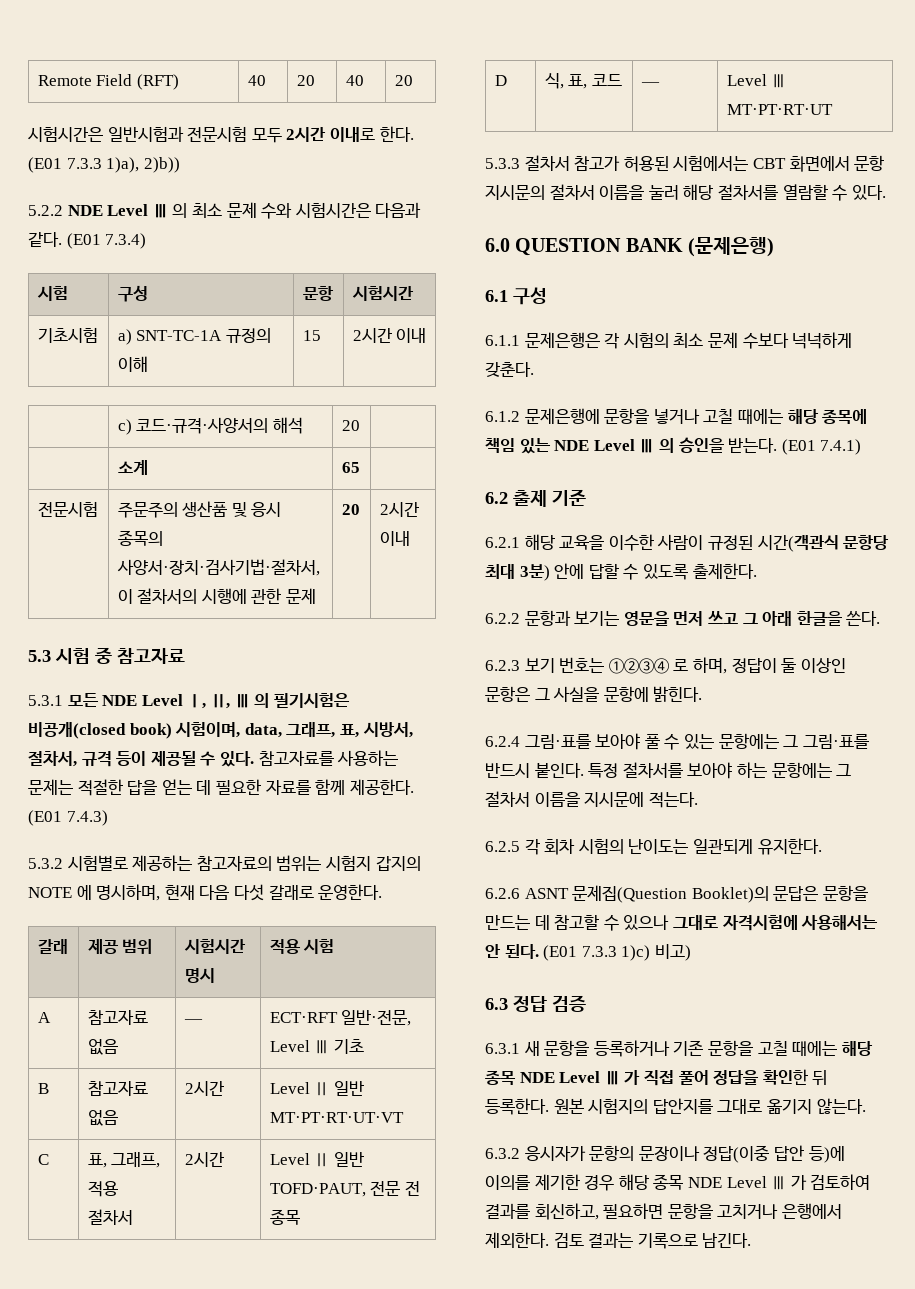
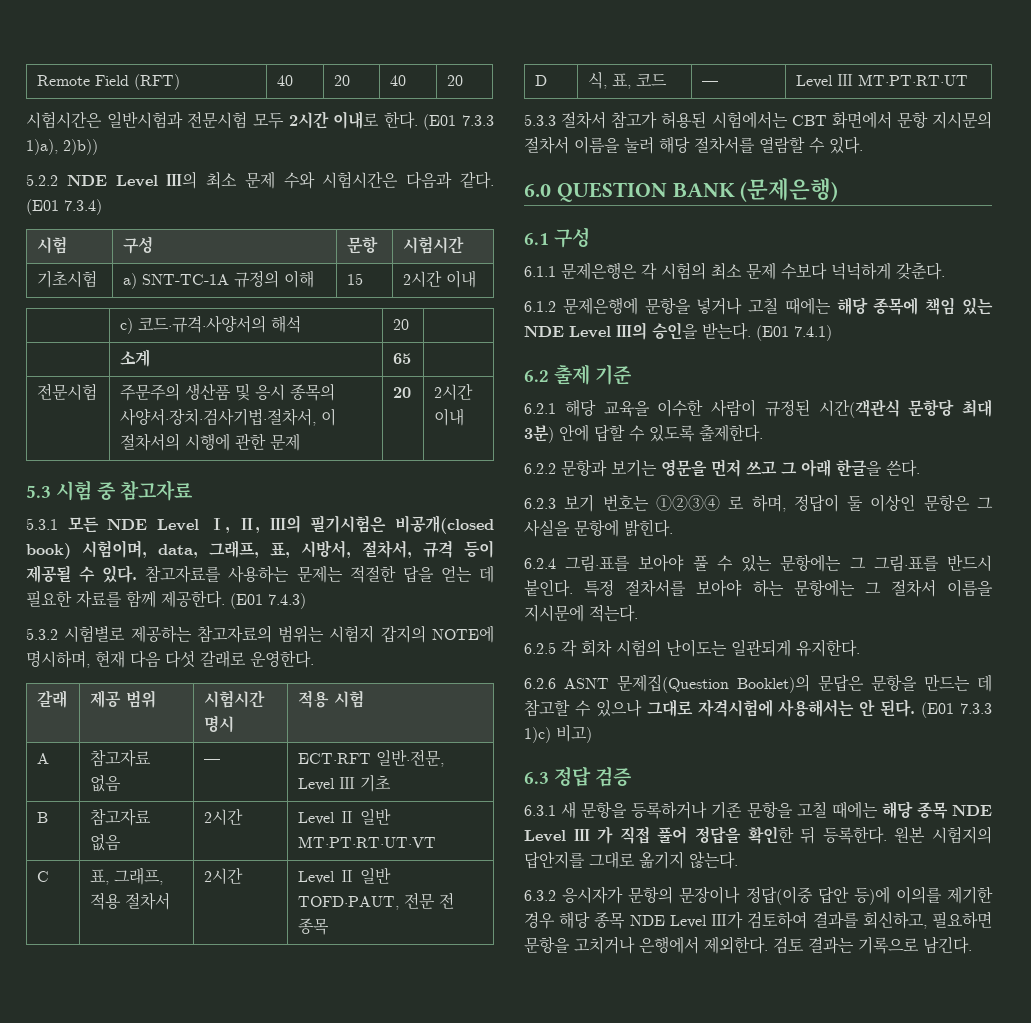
- 5.2.2 NDE Level Ⅲ 의 최소 문제 수와 시험시간은 다음과 같다.
+ 5.2.2 NDE Level Ⅲ의 최소 문제 수와 시험시간은 다음과 같다.
- 5.3.1 모든 NDE Level Ⅰ, Ⅱ, Ⅲ 의 필기시험은 비공개(closed book) 시험이며, data, 그래프, 표, 시방서, 절차서, 규격 등이 제공될 수 있다.
+ 5.3.1 모든 NDE Level Ⅰ, Ⅱ, Ⅲ의 필기시험은 비공개(closed book) 시험이며, data, 그래프, 표, 시방서, 절차서, 규격 등이 제공될 수 있다.
- 5.3.2 시험별로 제공하는 참고자료의 범위는 시험지 갑지의 NOTE 에 명시하며, 현재 다음 다섯 갈래로 운영한다.
+ 5.3.2 시험별로 제공하는 참고자료의 범위는 시험지 갑지의 NOTE에 명시하며, 현재 다음 다섯 갈래로 운영한다.
- 6.1.2 문제은행에 문항을 넣거나 고칠 때에는 해당 종목에 책임 있는 NDE Level Ⅲ 의 승인을 받는다.
+ 6.1.2 문제은행에 문항을 넣거나 고칠 때에는 해당 종목에 책임 있는 NDE Level Ⅲ의 승인을 받는다.
- 6.3.2 응시자가 문항의 문장이나 정답(이중 답안 등)에 이의를 제기한 경우 해당 종목 NDE Level Ⅲ 가 검토하여 결과를 회신하고, 필요하면 문항을 고치거나 은행에서 제외한다.
+ 6.3.2 응시자가 문항의 문장이나 정답(이중 답안 등)에 이의를 제기한 경우 해당 종목 NDE Level Ⅲ가 검토하여 결과를 회신하고, 필요하면 문항을 고치거나 은행에서 제외한다.

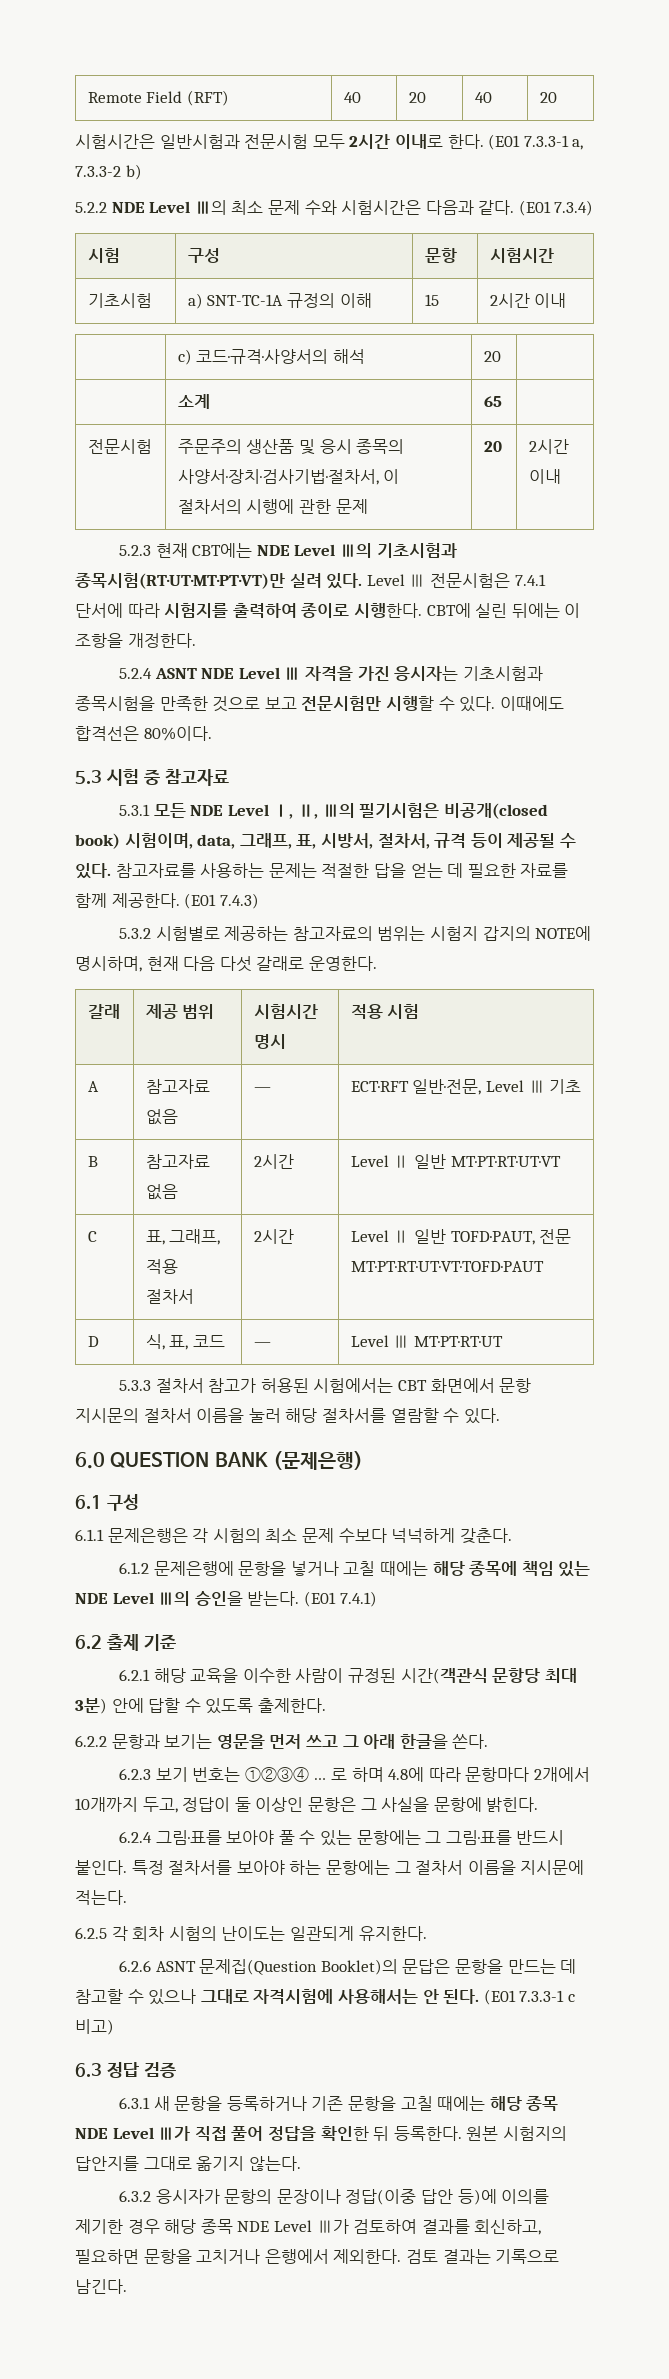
- (E01 7.3.3 1)a), 2)b))
+ (E01 7.3.3-1 a, 7.3.3-2 b)
+ 5.2.3 현재 CBT에는 NDE Level Ⅲ의 기초시험과 종목시험(RT·UT·MT·PT·VT)만 실려 있다. Level Ⅲ 전문시험은 7.4.1 단서에 따라 시험지를 출력하여 종이로 시행한다. CBT에 실린 뒤에는 이 조항을 개정한다.
+ 5.2.4 ASNT NDE Level Ⅲ 자격을 가진 응시자는 기초시험과 종목시험을 만족한 것으로 보고 전문시험만 시행할 수 있다. 이때에도 합격선은 80%이다.
- C | 표, 그래프, 적용 절차서 | 2시간 | Level Ⅱ 일반 TOFD·PAUT, 전문 전 종목
+ C | 표, 그래프, 적용 절차서 | 2시간 | Level Ⅱ 일반 TOFD·PAUT, 전문 MT·PT·RT·UT·VT·TOFD·PAUT
- 6.2.3 보기 번호는 ①②③④ 로 하며, 정답이 둘 이상인 문항은 그 사실을 문항에 밝힌다.
+ 6.2.3 보기 번호는 ①②③④ … 로 하며 4.8에 따라 문항마다 2개에서 10개까지 두고, 정답이 둘 이상인 문항은 그 사실을 문항에 밝힌다.
- (E01 7.3.3 1)c) 비고)
+ (E01 7.3.3-1 c 비고)
- 6.3.1 새 문항을 등록하거나 기존 문항을 고칠 때에는 해당 종목 NDE Level Ⅲ 가 직접 풀어 정답을 확인한 뒤 등록한다.
+ 6.3.1 새 문항을 등록하거나 기존 문항을 고칠 때에는 해당 종목 NDE Level Ⅲ가 직접 풀어 정답을 확인한 뒤 등록한다.

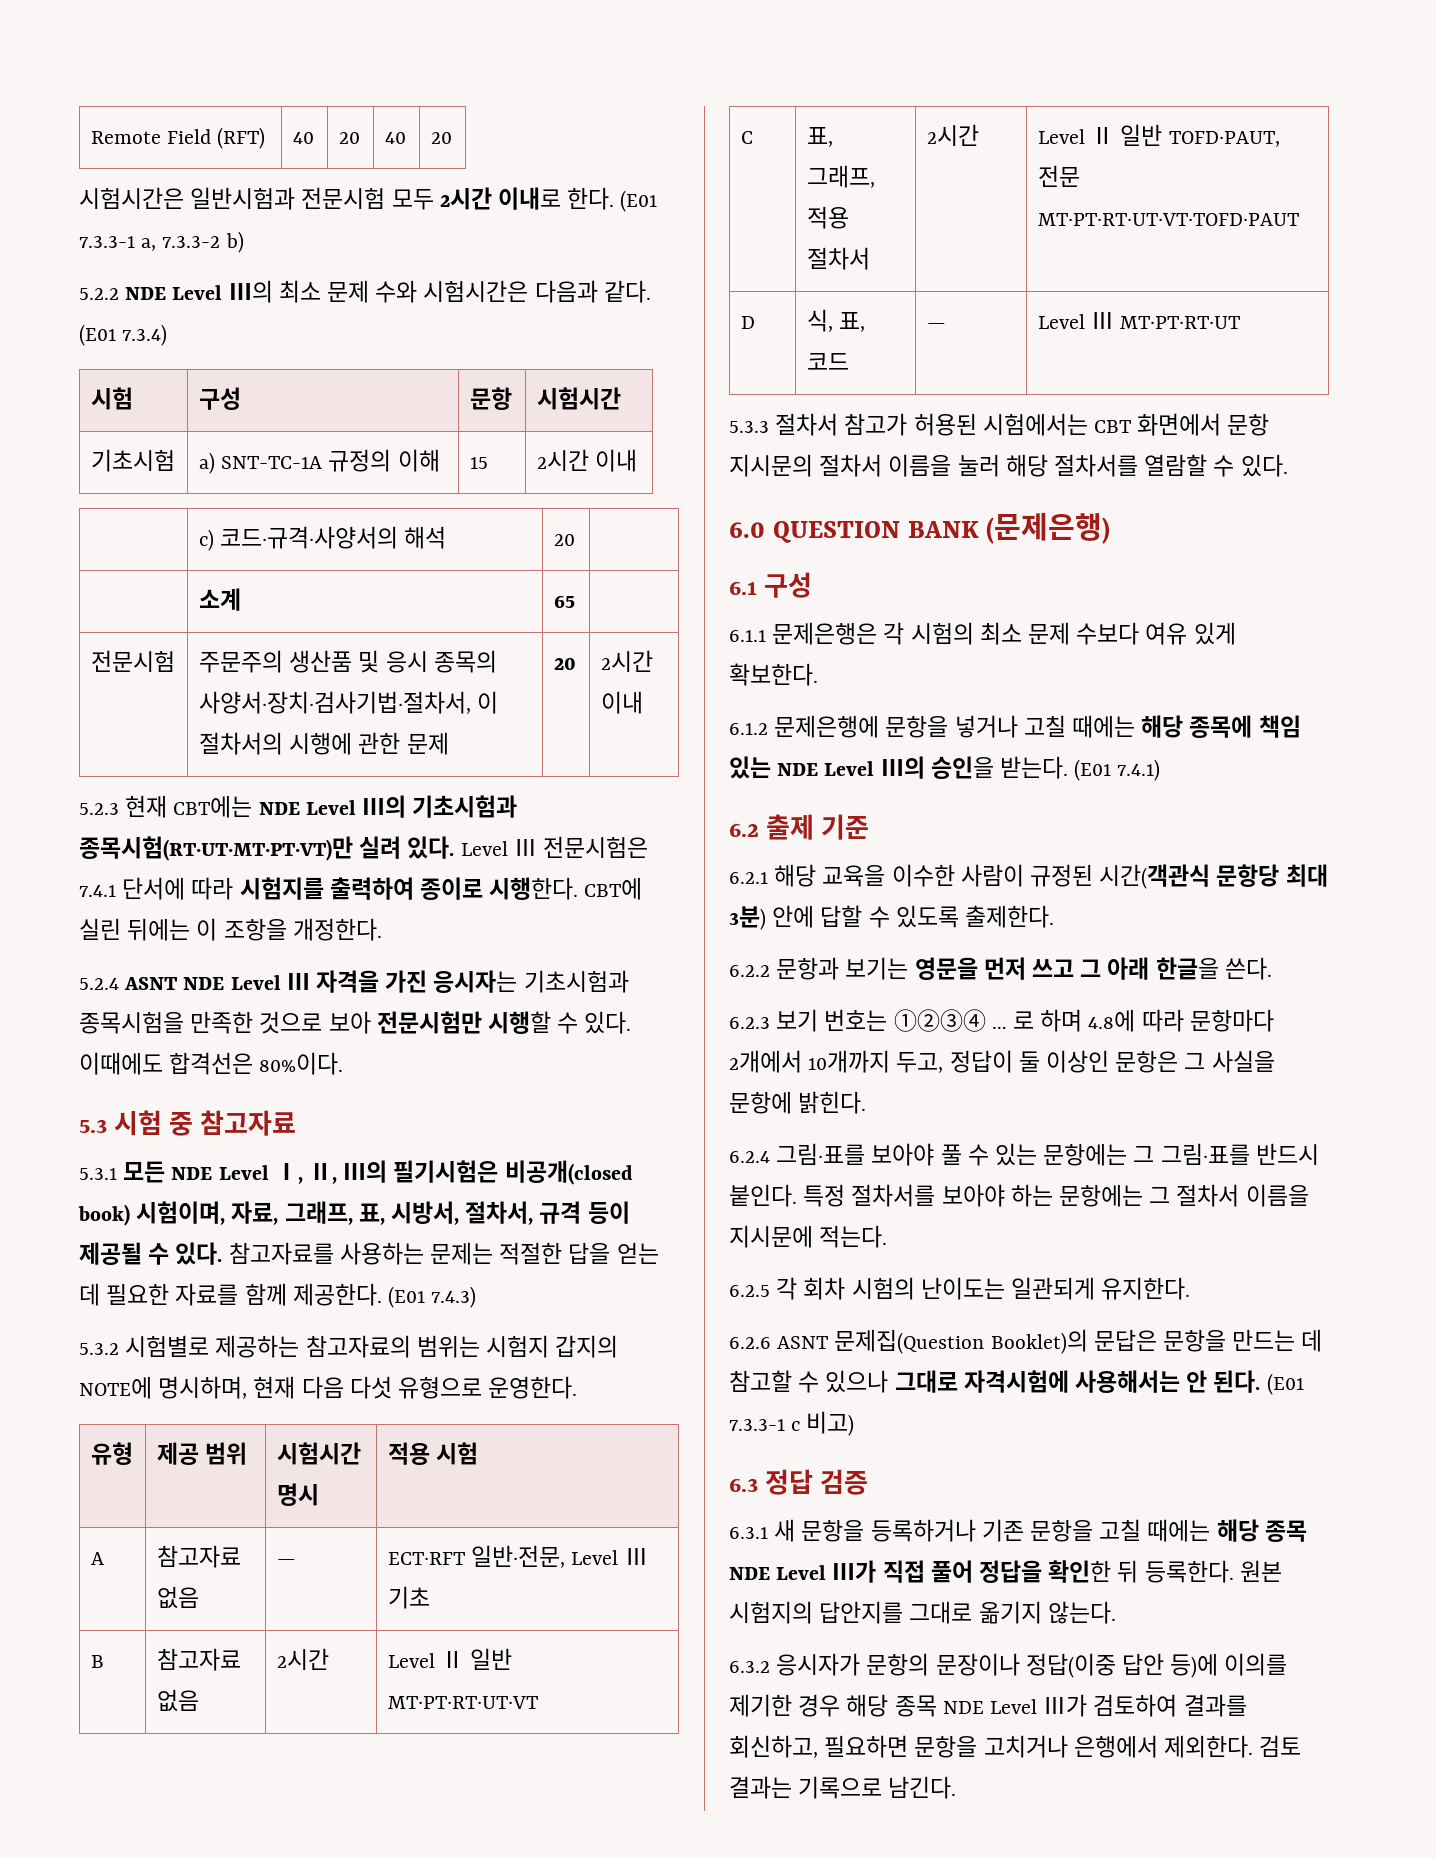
- 5.2.4 ASNT NDE Level Ⅲ 자격을 가진 응시자는 기초시험과 종목시험을 만족한 것으로 보고 전문시험만 시행할 수 있다.
+ 5.2.4 ASNT NDE Level Ⅲ 자격을 가진 응시자는 기초시험과 종목시험을 만족한 것으로 보아 전문시험만 시행할 수 있다.
- 5.3.1 모든 NDE Level Ⅰ, Ⅱ, Ⅲ의 필기시험은 비공개(closed book) 시험이며, data, 그래프, 표, 시방서, 절차서, 규격 등이 제공될 수 있다.
+ 5.3.1 모든 NDE Level Ⅰ, Ⅱ, Ⅲ의 필기시험은 비공개(closed book) 시험이며, 자료, 그래프, 표, 시방서, 절차서, 규격 등이 제공될 수 있다.
- 5.3.2 시험별로 제공하는 참고자료의 범위는 시험지 갑지의 NOTE에 명시하며, 현재 다음 다섯 갈래로 운영한다.
+ 5.3.2 시험별로 제공하는 참고자료의 범위는 시험지 갑지의 NOTE에 명시하며, 현재 다음 다섯 유형으로 운영한다.
- 갈래 | 제공 범위 | 시험시간 명시 | 적용 시험
+ 유형 | 제공 범위 | 시험시간 명시 | 적용 시험
- 6.1.1 문제은행은 각 시험의 최소 문제 수보다 넉넉하게 갖춘다.
+ 6.1.1 문제은행은 각 시험의 최소 문제 수보다 여유 있게 확보한다.

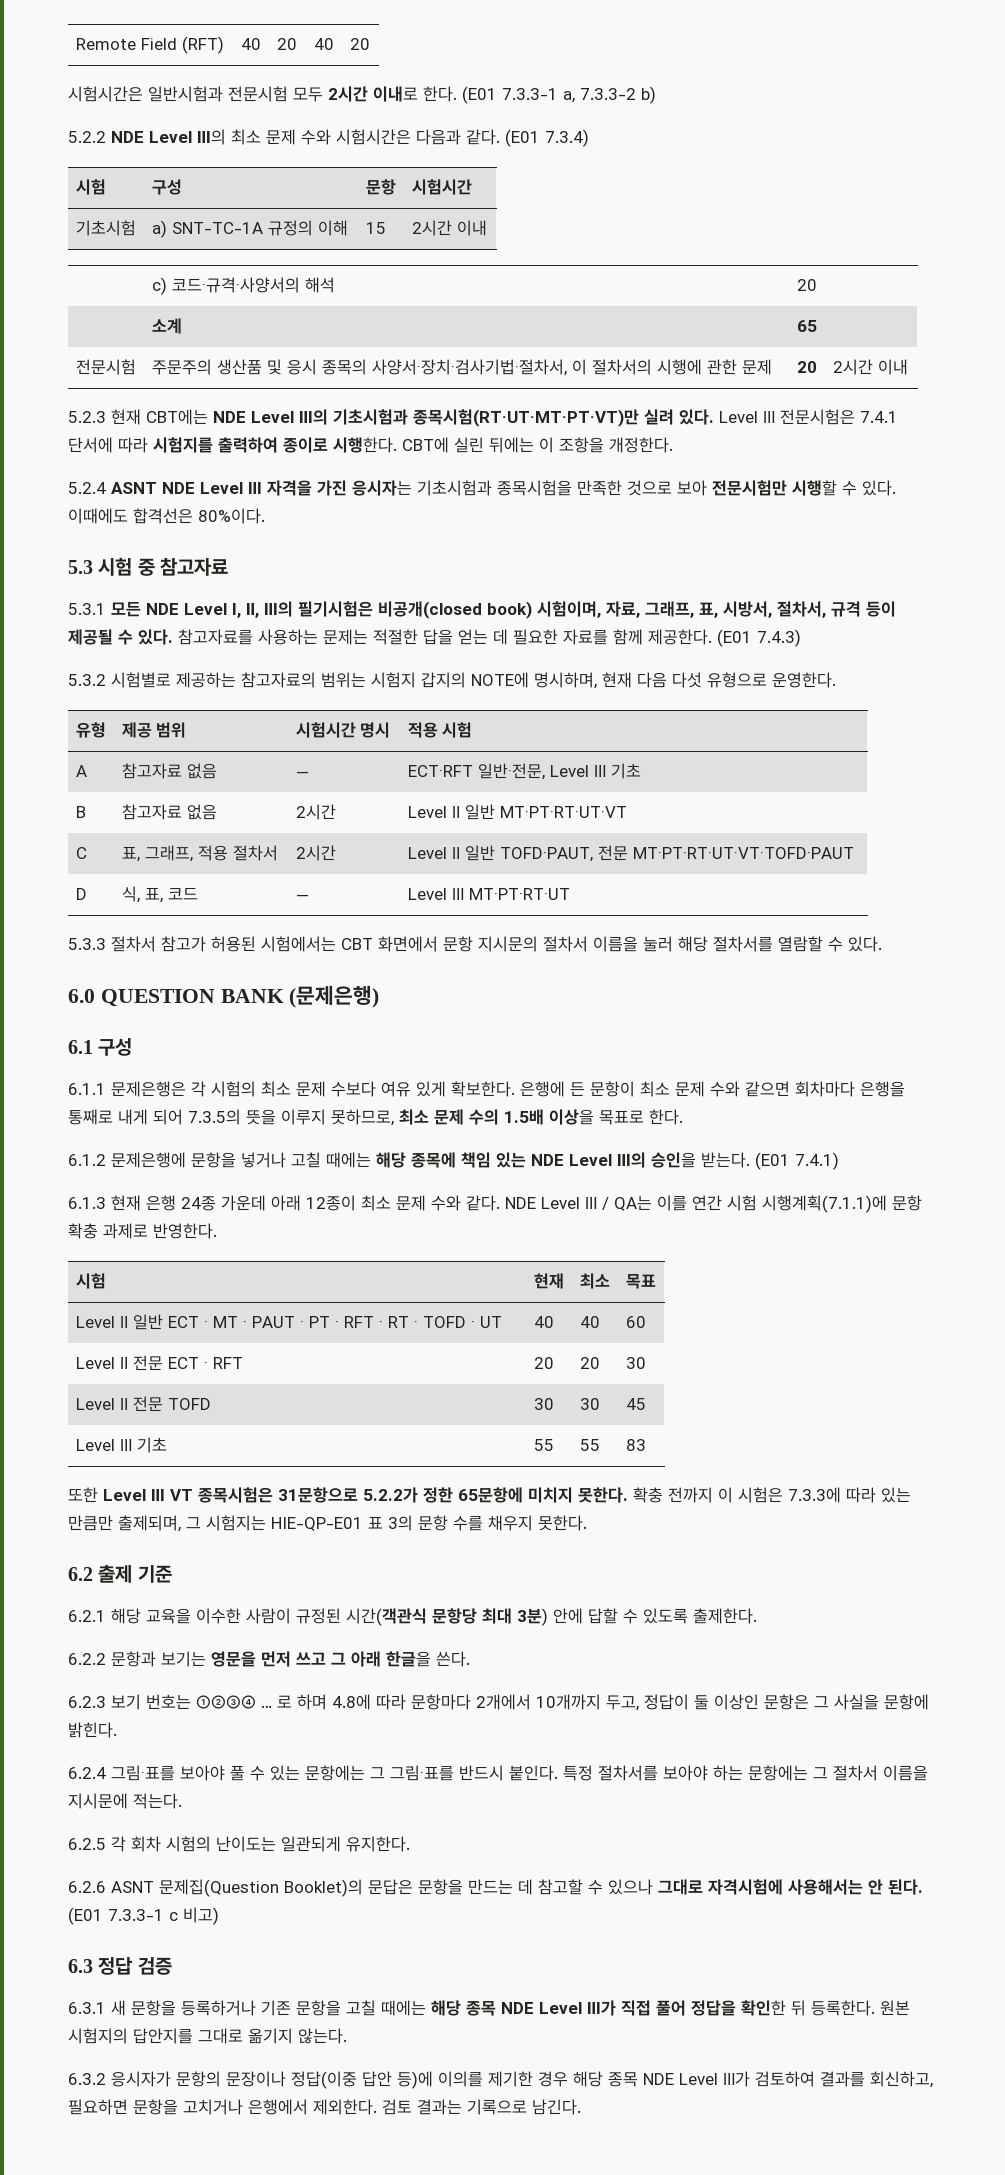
+ 은행에 든 문항이 최소 문제 수와 같으면 회차마다 은행을 통째로 내게 되어 7.3.5의 뜻을 이루지 못하므로, 최소 문제 수의 1.5배 이상을 목표로 한다.
+ 6.1.3 현재 은행 24종 가운데 아래 12종이 최소 문제 수와 같다. NDE Level Ⅲ / QA는 이를 연간 시험 시행계획(7.1.1)에 문항 확충 과제로 반영한다.
+ 시험 | 현재 | 최소 | 목표
+ Level Ⅱ 일반 ECT · MT · PAUT · PT · RFT · RT · TOFD · UT | 40 | 40 | 60
+ Level Ⅱ 전문 ECT · RFT | 20 | 20 | 30
+ Level Ⅱ 전문 TOFD | 30 | 30 | 45
+ Level Ⅲ 기초 | 55 | 55 | 83
+ 또한 Level Ⅲ VT 종목시험은 31문항으로 5.2.2가 정한 65문항에 미치지 못한다. 확충 전까지 이 시험은 7.3.3에 따라 있는 만큼만 출제되며, 그 시험지는 HIE-QP-E01 표 3의 문항 수를 채우지 못한다.

